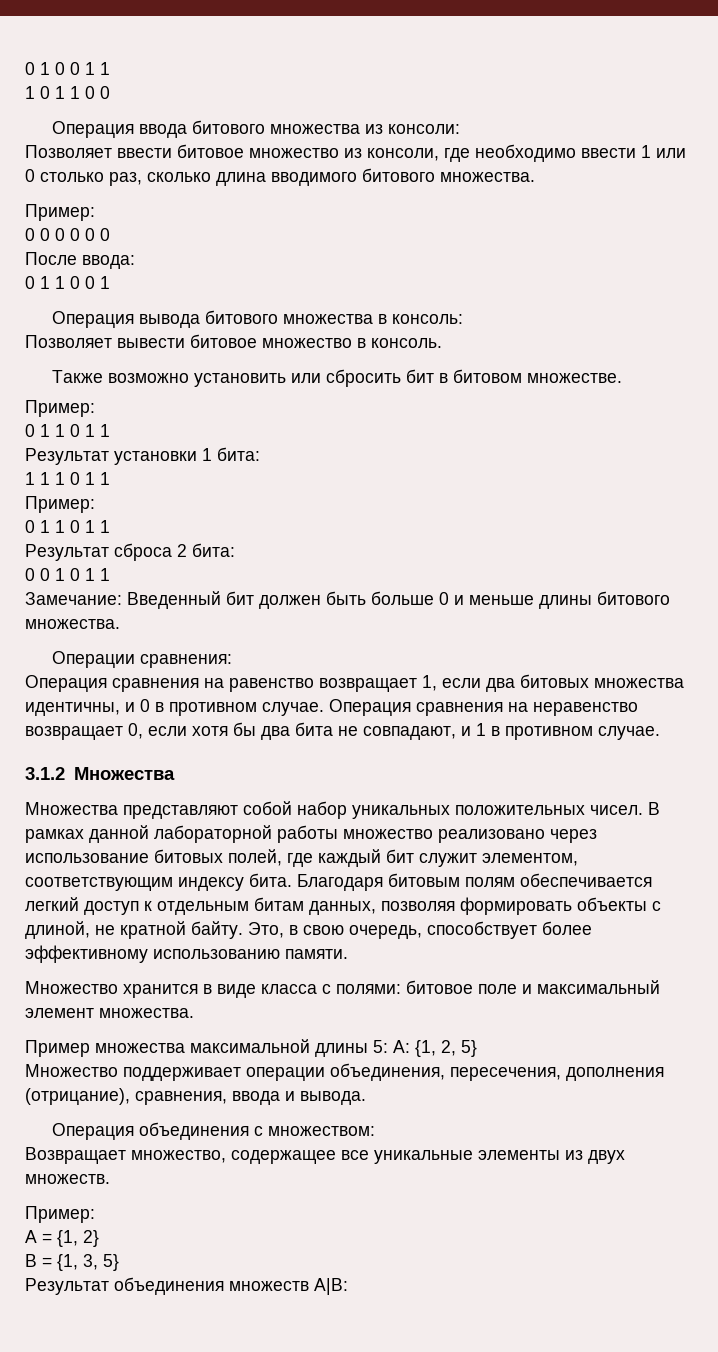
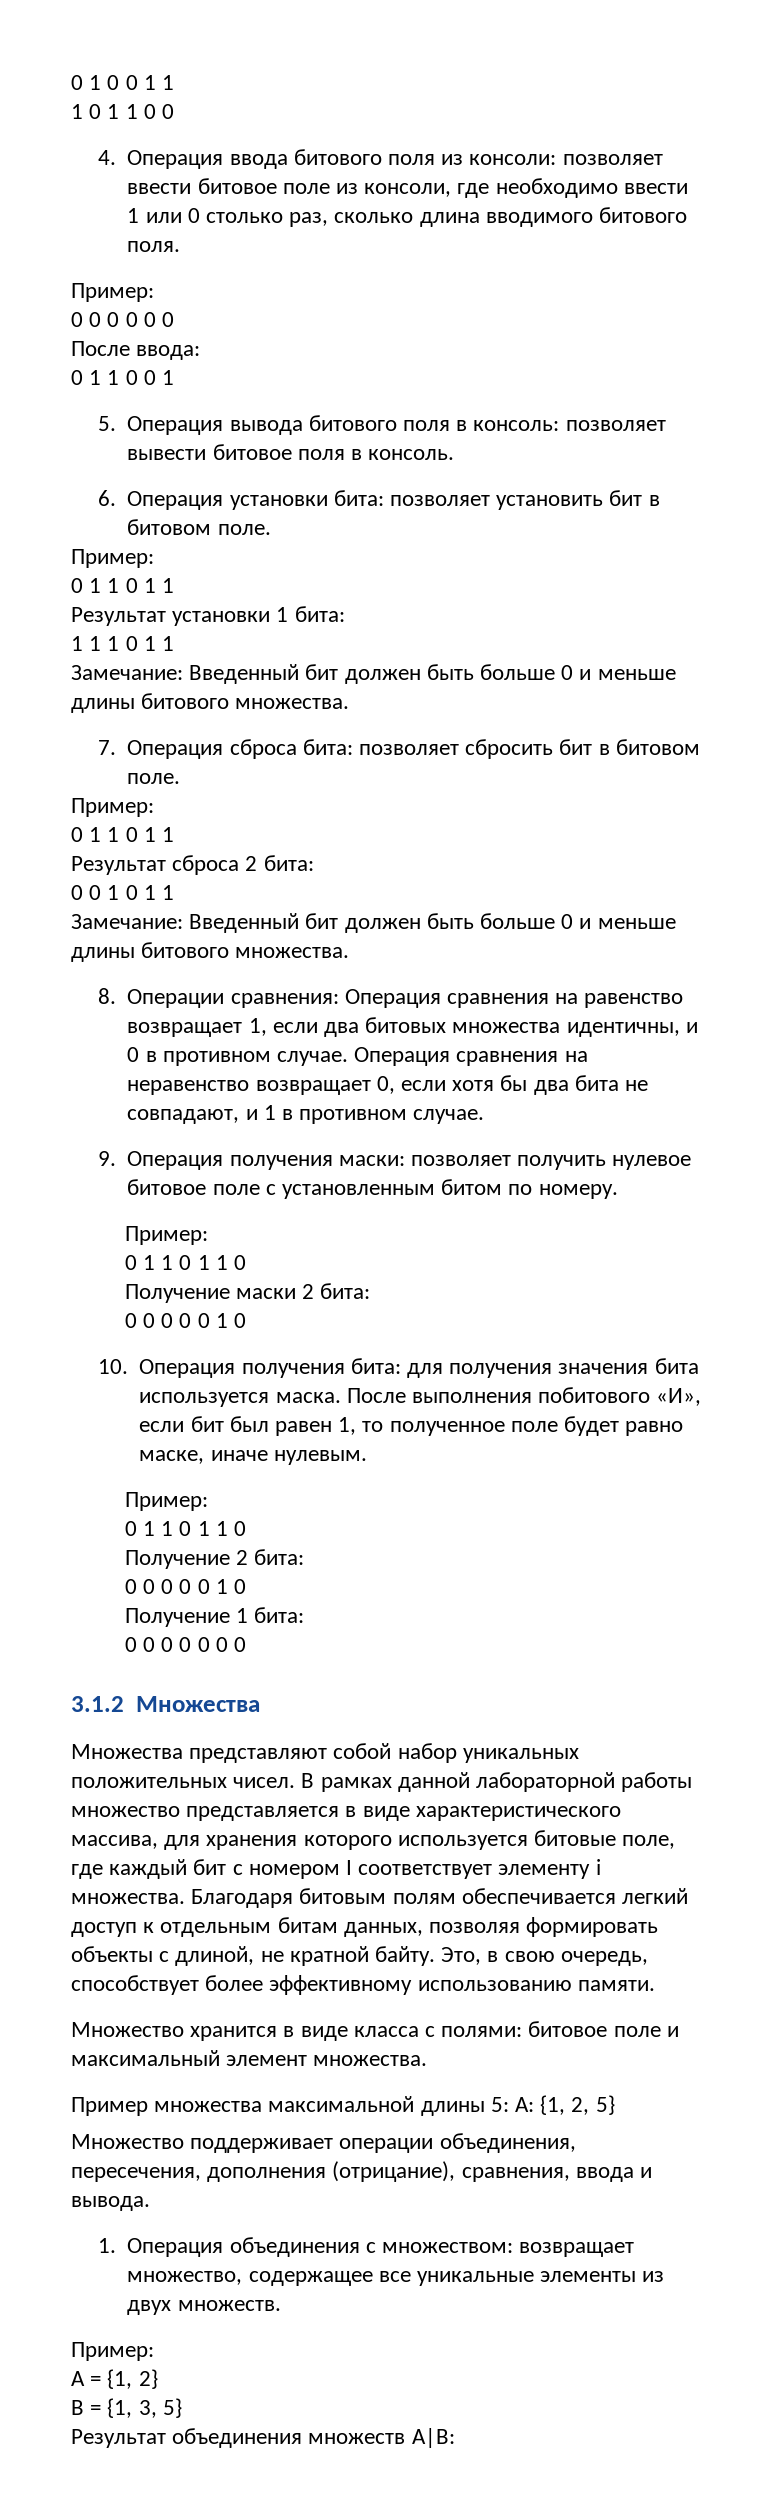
- Операция ввода битового множества из консоли:
- Позволяет ввести битовое множество из консоли, где необходимо ввести 1 или 0 столько раз, сколько длина вводимого битового множества.
+ 4. Операция ввода битового поля из консоли: позволяет ввести битовое поле из консоли, где необходимо ввести 1 или 0 столько раз, сколько длина вводимого битового поля.
- Операция вывода битового множества в консоль:
- Позволяет вывести битовое множество в консоль.
+ 5. Операция вывода битового поля в консоль: позволяет вывести битовое поля в консоль.
- Также возможно установить или сбросить бит в битовом множестве.
+ 6. Операция установки бита: позволяет установить бит в битовом поле.
  1 1 1 0 1 1
+ Замечание: Введенный бит должен быть больше 0 и меньше длины битового множества.
+ 7. Операция сброса бита: позволяет сбросить бит в битовом поле.
- Операции сравнения:
- Операция сравнения на равенство возвращает 1, если два битовых множества идентичны, и 0 в противном случае.
+ 8. Операции сравнения: Операция сравнения на равенство возвращает 1, если два битовых множества идентичны, и 0 в противном случае.
+ 9. Операция получения маски: позволяет получить нулевое битовое поле с установленным битом по номеру.
+ Пример:
+ 0 1 1 0 1 1 0
+ Получение маски 2 бита:
+ 0 0 0 0 0 1 0
+ 10. Операция получения бита: для получения значения бита используется маска. После выполнения побитового «И», если бит был равен 1, то полученное поле будет равно маске, иначе нулевым.
+ Пример:
+ 0 1 1 0 1 1 0
+ Получение 2 бита:
+ 0 0 0 0 0 1 0
+ Получение 1 бита:
+ 0 0 0 0 0 0 0
- В рамках данной лабораторной работы множество реализовано через использование битовых полей, где каждый бит служит элементом, соответствующим индексу бита.
+ В рамках данной лабораторной работы множество представляется в виде характеристического массива, для хранения которого используется битовые поле, где каждый бит с номером I соответствует элементу i множества.
- Операция объединения с множеством:
- Возвращает множество, содержащее все уникальные элементы из двух множеств.
+ 1. Операция объединения с множеством: возвращает множество, содержащее все уникальные элементы из двух множеств.

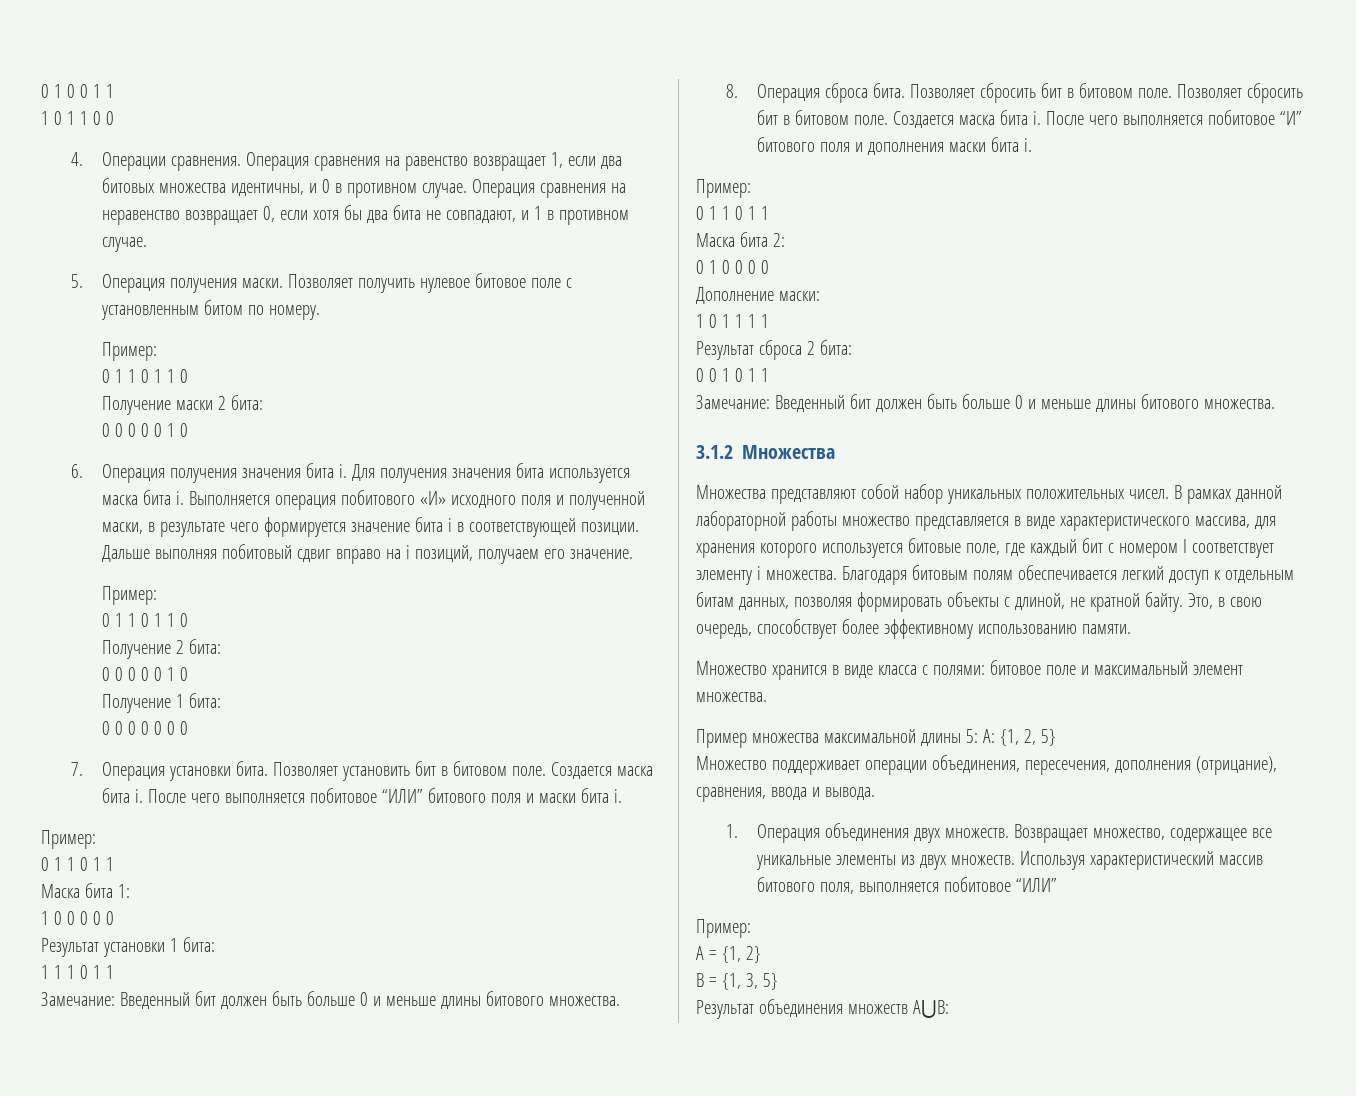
- 4. Операция ввода битового поля из консоли: позволяет ввести битовое поле из консоли, где необходимо ввести 1 или 0 столько раз, сколько длина вводимого битового поля.
- Пример:
- 0 0 0 0 0 0
- После ввода:
- 0 1 1 0 0 1
- 5. Операция вывода битового поля в консоль: позволяет вывести битовое поля в консоль.
- 6. Операция установки бита: позволяет установить бит в битовом поле.
- Пример:
- 0 1 1 0 1 1
- Результат установки 1 бита:
- 1 1 1 0 1 1
- Замечание: Введенный бит должен быть больше 0 и меньше длины битового множества.
- 7. Операция сброса бита: позволяет сбросить бит в битовом поле.
- Пример:
- 0 1 1 0 1 1
- Результат сброса 2 бита:
- 0 0 1 0 1 1
- Замечание: Введенный бит должен быть больше 0 и меньше длины битового множества.
- 8. Операции сравнения: Операция сравнения на равенство возвращает 1, если два битовых множества идентичны, и 0 в противном случае.
+ 4. Операции сравнения. Операция сравнения на равенство возвращает 1, если два битовых множества идентичны, и 0 в противном случае.
- 9. Операция получения маски: позволяет получить нулевое битовое поле с установленным битом по номеру.
+ 5. Операция получения маски. Позволяет получить нулевое битовое поле с установленным битом по номеру.
- 10. Операция получения бита: для получения значения бита используется маска. После выполнения побитового «И», если бит был равен 1, то полученное поле будет равно маске, иначе нулевым.
+ 6. Операция получения значения бита i. Для получения значения бита используется маска бита i. Выполняется операция побитового «И» исходного поля и полученной маски, в результате чего формируется значение бита i в соответствующей позиции. Дальше выполняя побитовый сдвиг вправо на i позиций, получаем его значение.
+ 7. Операция установки бита. Позволяет установить бит в битовом поле. Создается маска бита i. После чего выполняется побитовое “ИЛИ” битового поля и маски бита i.
+ Пример:
+ 0 1 1 0 1 1
+ Маска бита 1:
+ 1 0 0 0 0 0
+ Результат установки 1 бита:
+ 1 1 1 0 1 1
+ Замечание: Введенный бит должен быть больше 0 и меньше длины битового множества.
+ 8. Операция сброса бита. Позволяет сбросить бит в битовом поле. Позволяет сбросить бит в битовом поле. Создается маска бита i. После чего выполняется побитовое “И” битового поля и дополнения маски бита i.
+ Пример:
+ 0 1 1 0 1 1
+ Маска бита 2:
+ 0 1 0 0 0 0
+ Дополнение маски:
+ 1 0 1 1 1 1
+ Результат сброса 2 бита:
+ 0 0 1 0 1 1
+ Замечание: Введенный бит должен быть больше 0 и меньше длины битового множества.
- 1. Операция объединения с множеством: возвращает множество, содержащее все уникальные элементы из двух множеств.
+ 1. Операция объединения двух множеств. Возвращает множество, содержащее все уникальные элементы из двух множеств. Используя характеристический массив битового поля, выполняется побитовое “ИЛИ”
- Результат объединения множеств A|B:
+ Результат объединения множеств A⋃B:

